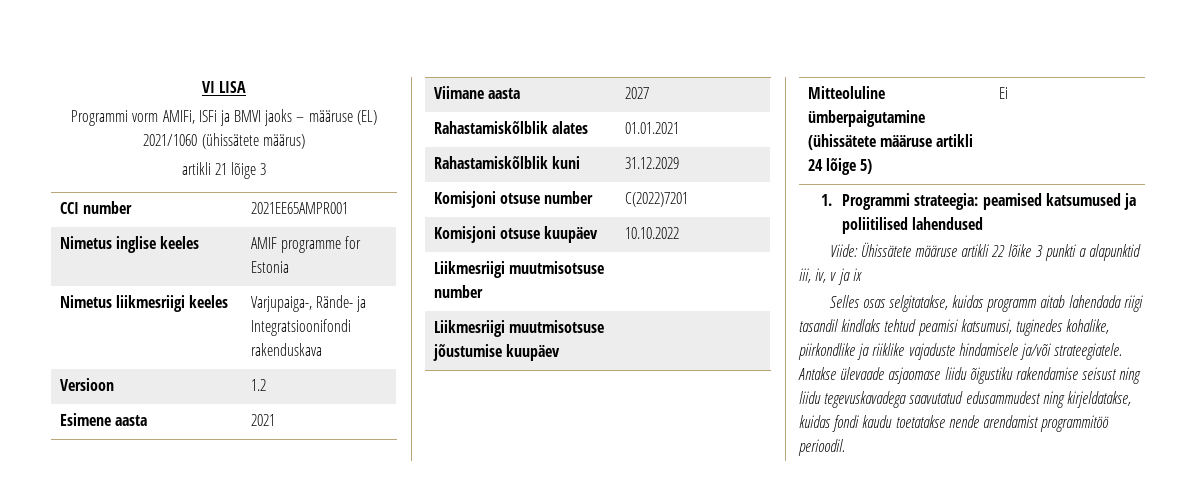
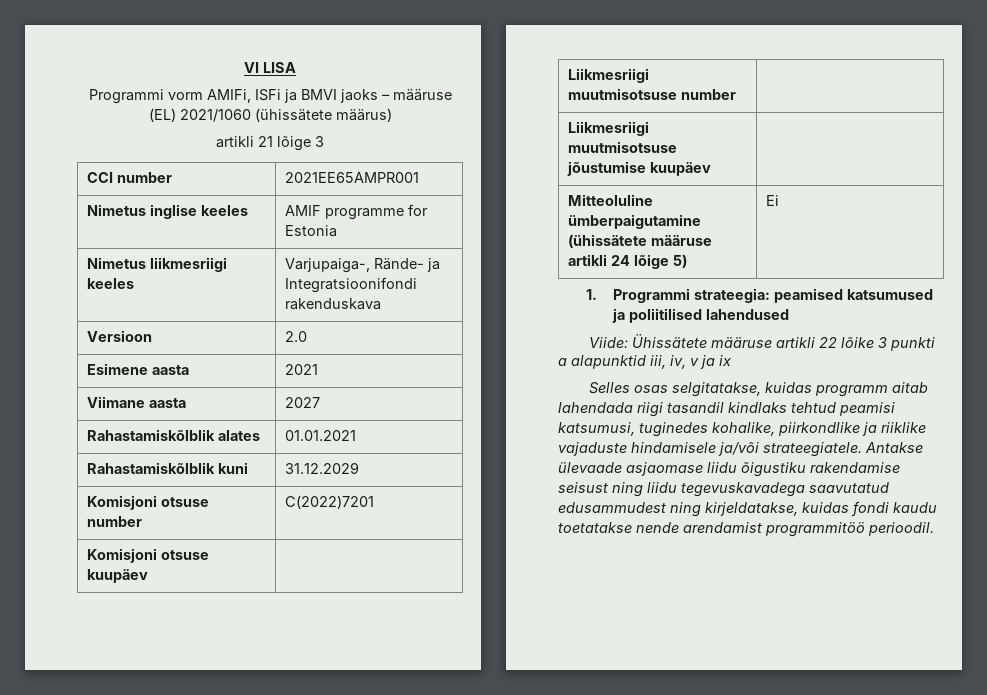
- Versioon | 1.2
+ Versioon | 2.0
- Komisjoni otsuse kuupäev | 10.10.2022
+ Komisjoni otsuse kuupäev |

